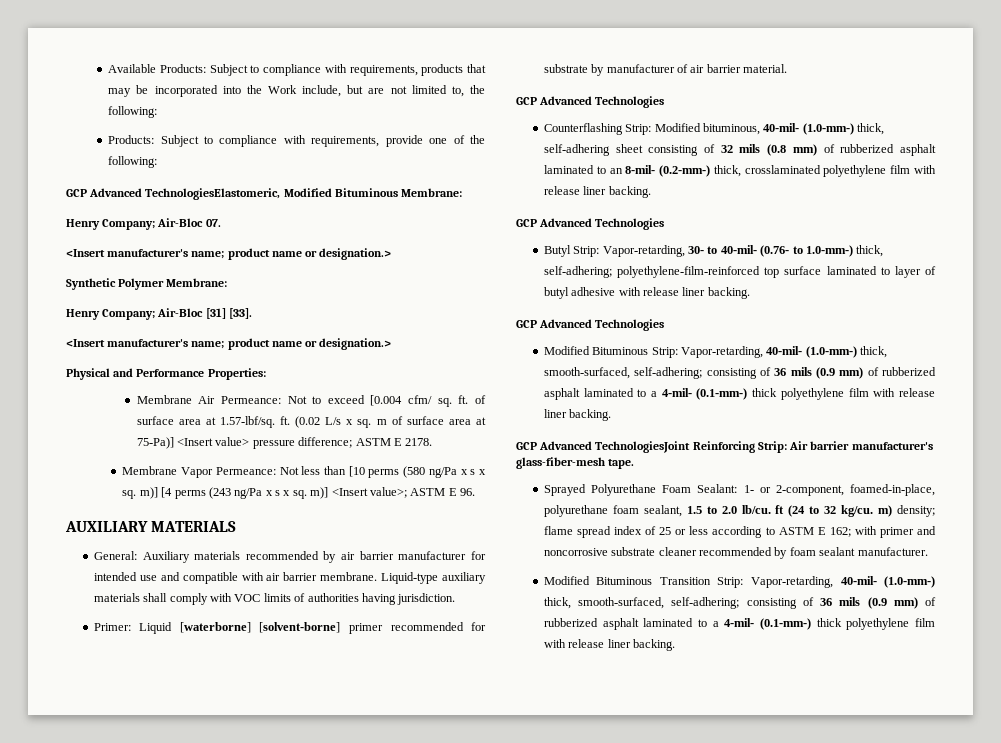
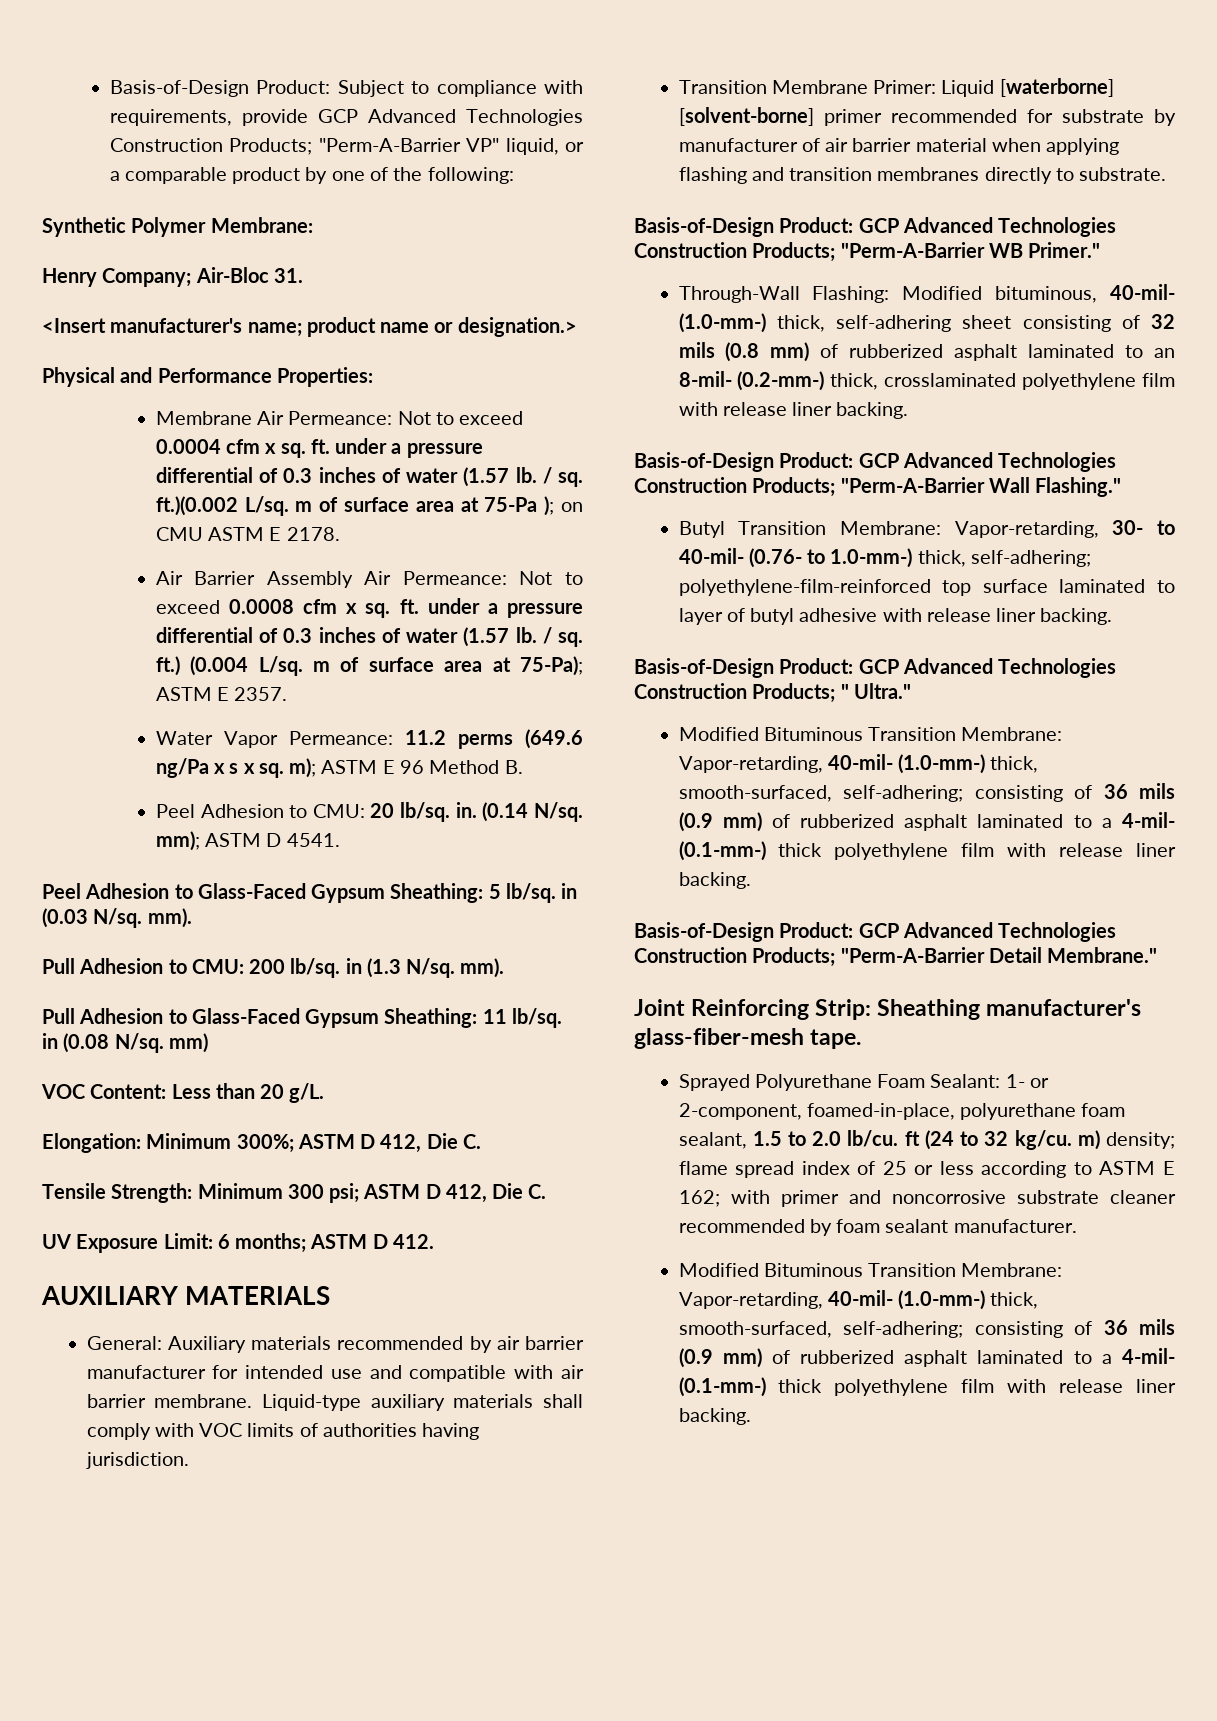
- Available Products: Subject to compliance with requirements, products that may be incorporated into the Work include, but are not limited to, the following:
- Products: Subject to compliance with requirements, provide one of the following:
- GCP Advanced TechnologiesElastomeric, Modified Bituminous Membrane:
- Henry Company; Air-Bloc 07.
- <Insert manufacturer's name; product name or designation.>
+ Basis-of-Design Product: Subject to compliance with requirements, provide GCP Advanced Technologies Construction Products; "Perm-A-Barrier VP" liquid, or a comparable product by one of the following:
- Henry Company; Air-Bloc [31] [33].
+ Henry Company; Air-Bloc 31.
- Membrane Air Permeance: Not to exceed [0.004 cfm/ sq. ft. of surface area at 1.57-lbf/sq. ft. (0.02 L/s x sq. m of surface area at 75-Pa)] <Insert value> pressure difference; ASTM E 2178.
- Membrane Vapor Permeance: Not less than [10 perms (580 ng/Pa x s x sq. m)] [4 perms (243 ng/Pa x s x sq. m)] <Insert value>; ASTM E 96.
+ Membrane Air Permeance: Not to exceed 0.0004 cfm x sq. ft. under a pressure differential of 0.3 inches of water (1.57 lb. / sq. ft.)(0.002 L/sq. m of surface area at 75-Pa ); on CMU ASTM E 2178.
+ Air Barrier Assembly Air Permeance: Not to exceed 0.0008 cfm x sq. ft. under a pressure differential of 0.3 inches of water (1.57 lb. / sq. ft.) (0.004 L/sq. m of surface area at 75-Pa); ASTM E 2357.
+ Water Vapor Permeance: 11.2 perms (649.6 ng/Pa x s x sq. m); ASTM E 96 Method B.
+ Peel Adhesion to CMU: 20 lb/sq. in. (0.14 N/sq. mm); ASTM D 4541.
+ Peel Adhesion to Glass-Faced Gypsum Sheathing: 5 lb/sq. in (0.03 N/sq. mm).
+ Pull Adhesion to CMU: 200 lb/sq. in (1.3 N/sq. mm).
+ Pull Adhesion to Glass-Faced Gypsum Sheathing: 11 lb/sq. in (0.08 N/sq. mm)
+ VOC Content: Less than 20 g/L.
+ Elongation: Minimum 300%; ASTM D 412, Die C.
+ Tensile Strength: Minimum 300 psi; ASTM D 412, Die C.
+ UV Exposure Limit: 6 months; ASTM D 412.
- Primer: Liquid [waterborne] [solvent-borne] primer recommended for substrate by manufacturer of air barrier material.
- GCP Advanced Technologies
- Counterflashing Strip: Modified bituminous, 40-mil- (1.0-mm-) thick, self-adhering sheet consisting of 32 mils (0.8 mm) of rubberized asphalt laminated to an 8-mil- (0.2-mm-) thick, crosslaminated polyethylene film with release liner backing.
- GCP Advanced Technologies
+ Transition Membrane Primer: Liquid [waterborne] [solvent-borne] primer recommended for substrate by manufacturer of air barrier material when applying flashing and transition membranes directly to substrate.
+ Basis-of-Design Product: GCP Advanced Technologies Construction Products; "Perm-A-Barrier WB Primer."
+ Through-Wall Flashing: Modified bituminous, 40-mil- (1.0-mm-) thick, self-adhering sheet consisting of 32 mils (0.8 mm) of rubberized asphalt laminated to an 8-mil- (0.2-mm-) thick, crosslaminated polyethylene film with release liner backing.
+ Basis-of-Design Product: GCP Advanced Technologies Construction Products; "Perm-A-Barrier Wall Flashing."
- Butyl Strip: Vapor-retarding, 30- to 40-mil- (0.76- to 1.0-mm-) thick, self-adhering; polyethylene-film-reinforced top surface laminated to layer of butyl adhesive with release liner backing.
- GCP Advanced Technologies
- Modified Bituminous Strip: Vapor-retarding, 40-mil- (1.0-mm-) thick, smooth-surfaced, self-adhering; consisting of 36 mils (0.9 mm) of rubberized asphalt laminated to a 4-mil- (0.1-mm-) thick polyethylene film with release liner backing.
+ Butyl Transition Membrane: Vapor-retarding, 30- to 40-mil- (0.76- to 1.0-mm-) thick, self-adhering; polyethylene-film-reinforced top surface laminated to layer of butyl adhesive with release liner backing.
+ Basis-of-Design Product: GCP Advanced Technologies Construction Products; " Ultra."
+ Modified Bituminous Transition Membrane: Vapor-retarding, 40-mil- (1.0-mm-) thick, smooth-surfaced, self-adhering; consisting of 36 mils (0.9 mm) of rubberized asphalt laminated to a 4-mil- (0.1-mm-) thick polyethylene film with release liner backing.
- GCP Advanced TechnologiesJoint Reinforcing Strip: Air barrier manufacturer's glass-fiber-mesh tape.
+ Basis-of-Design Product: GCP Advanced Technologies Construction Products; "Perm-A-Barrier Detail Membrane."
+ Joint Reinforcing Strip: Sheathing manufacturer's glass-fiber-mesh tape.
  with primer and noncorrosive substrate cleaner recommended by foam sealant manufacturer.
- Modified Bituminous Transition Strip:
+ Modified Bituminous Transition Membrane:

